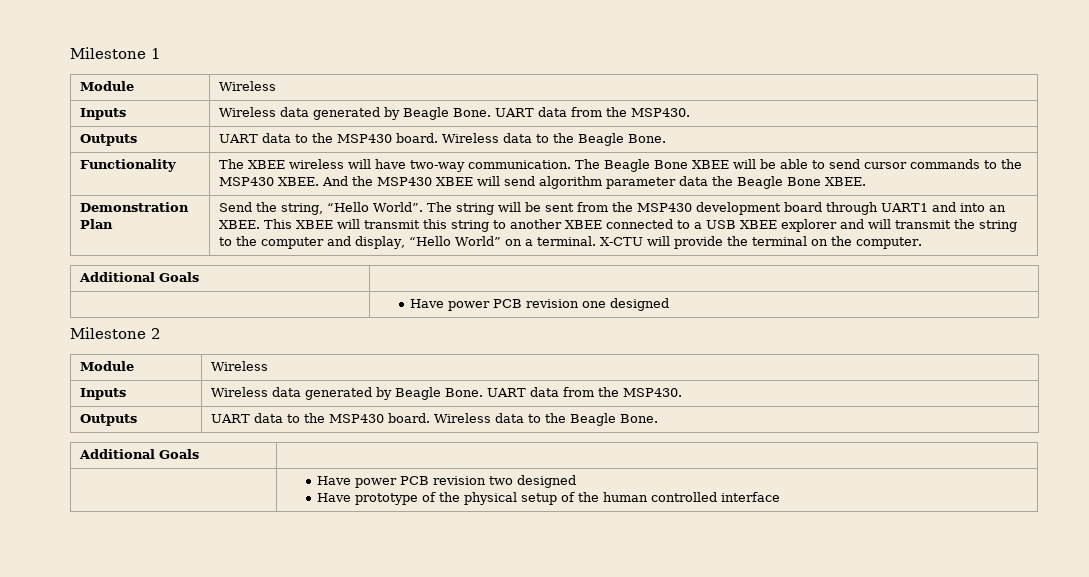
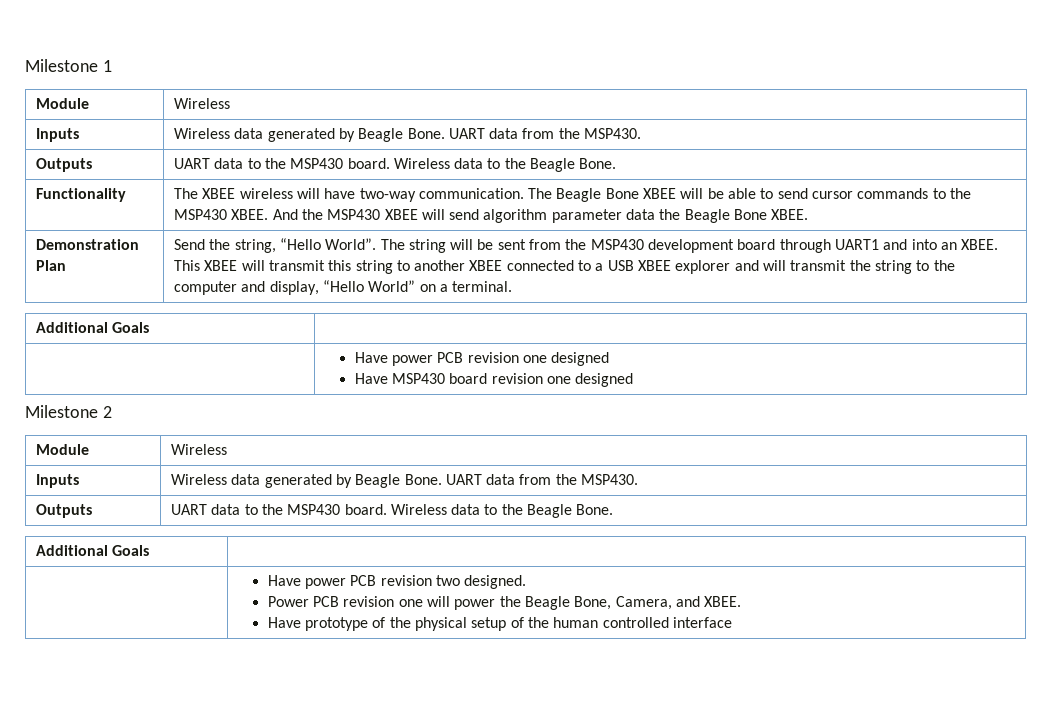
- X-CTU will provide the terminal on the computer.
  | Have power PCB revision one designed
+ Have MSP430 board revision one designed
- | Have power PCB revision two designed
+ | Have power PCB revision two designed.
+ Power PCB revision one will power the Beagle Bone, Camera, and XBEE.

